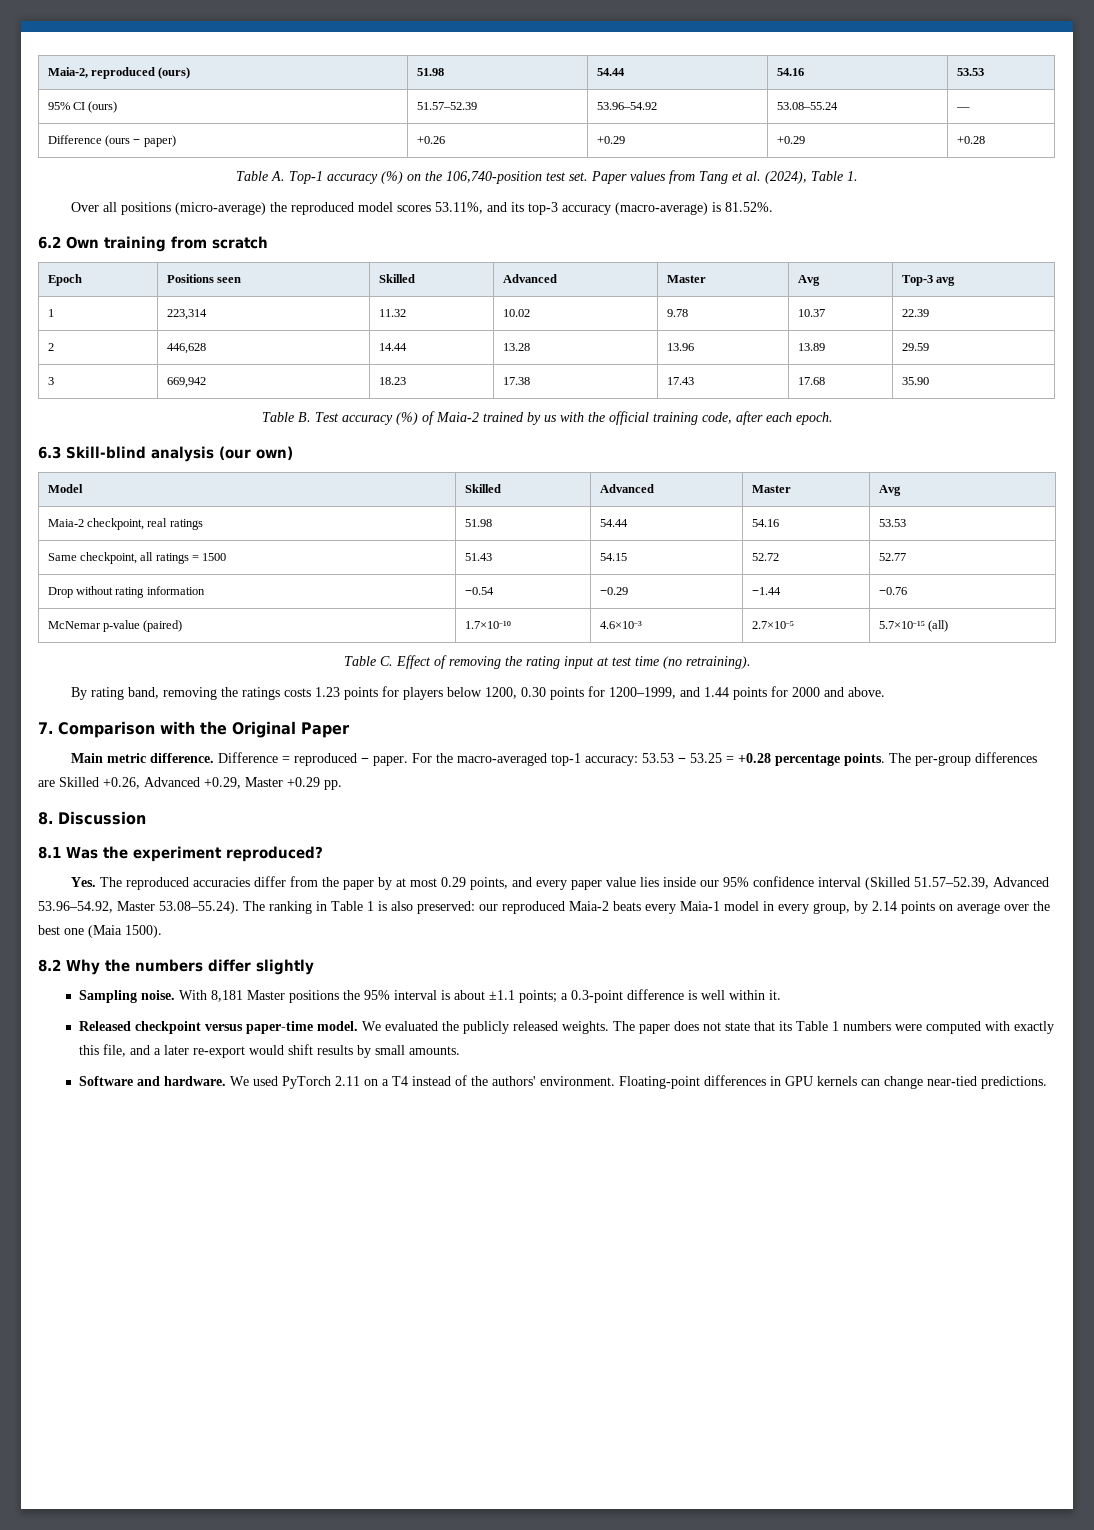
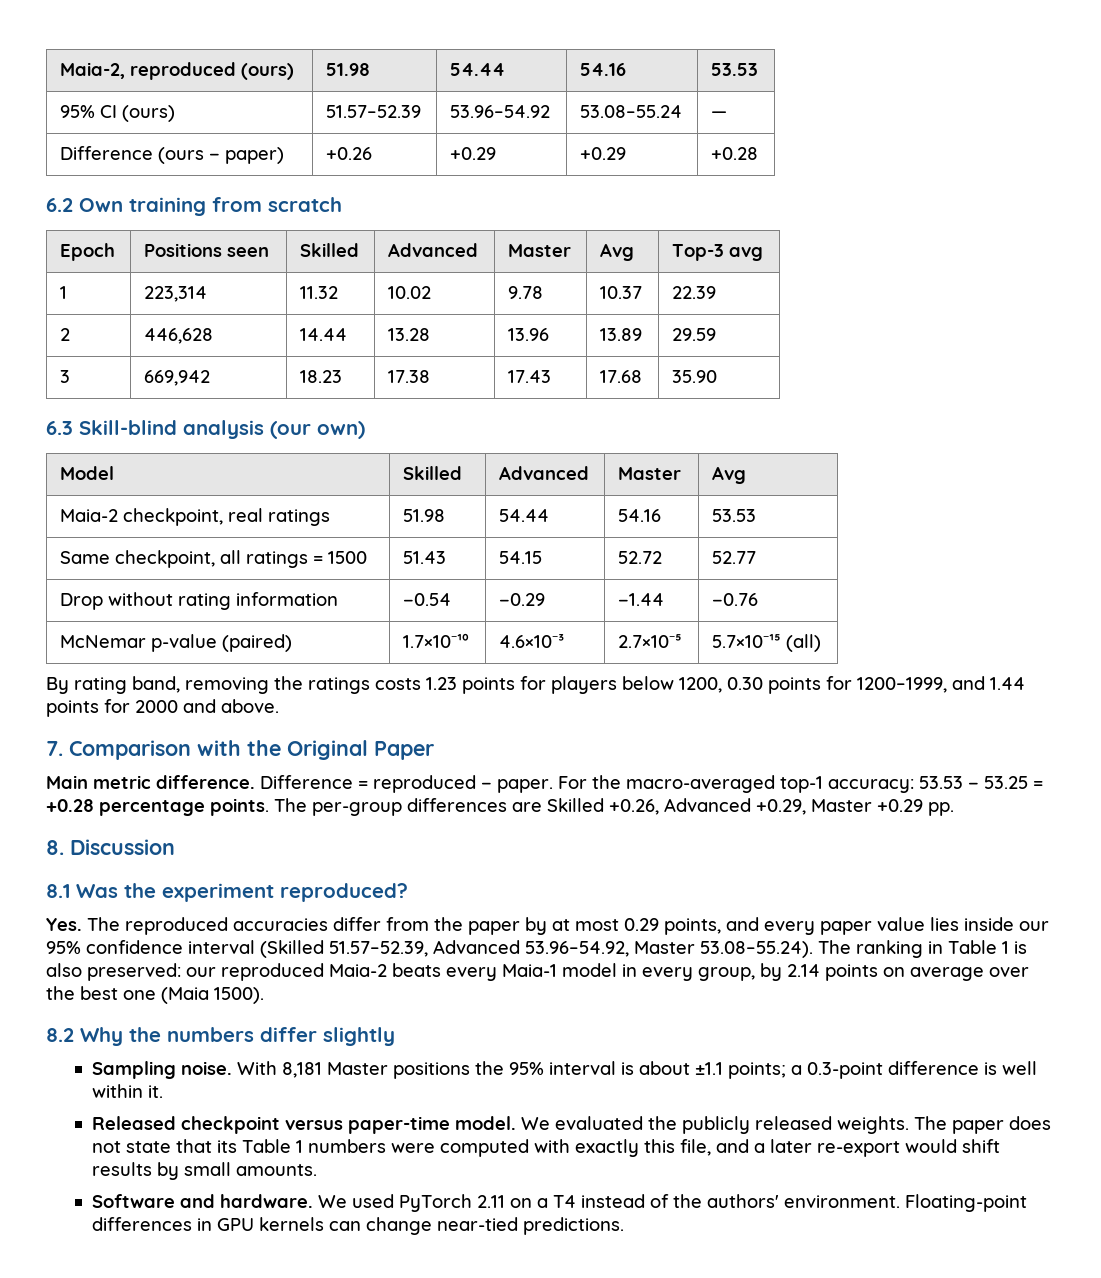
- Table A. Top-1 accuracy (%) on the 106,740-position test set. Paper values from Tang et al. (2024), Table 1.
- Over all positions (micro-average) the reproduced model scores 53.11%, and its top-3 accuracy (macro-average) is 81.52%.
- Table B. Test accuracy (%) of Maia-2 trained by us with the official training code, after each epoch.
- Table C. Effect of removing the rating input at test time (no retraining).

